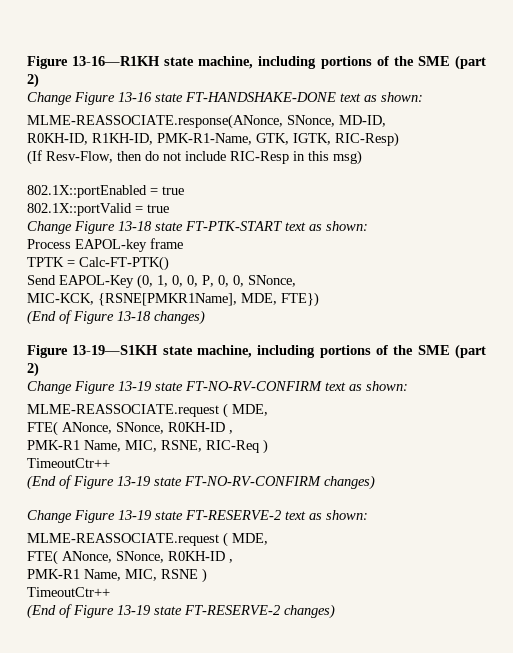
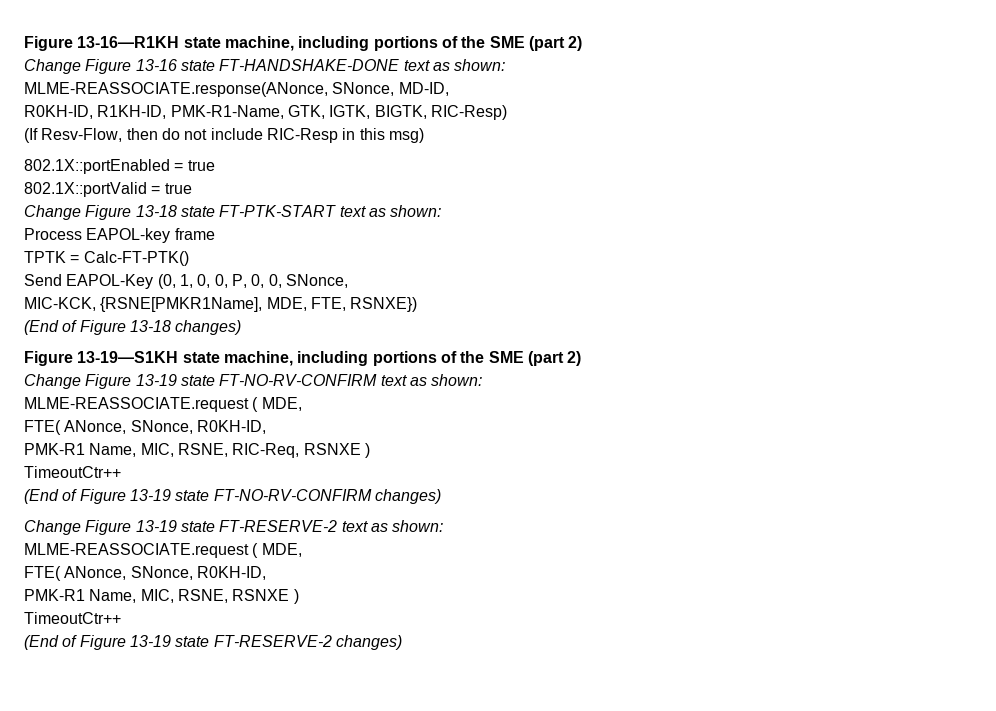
- R0KH-ID, R1KH-ID, PMK-R1-Name, GTK, IGTK, RIC-Resp)
+ R0KH-ID, R1KH-ID, PMK-R1-Name, GTK, IGTK, BIGTK, RIC-Resp)
- MIC-KCK, {RSNE[PMKR1Name], MDE, FTE})
+ MIC-KCK, {RSNE[PMKR1Name], MDE, FTE, RSNXE})
  Change Figure 13-19 state FT-NO-RV-CONFIRM text as shown:
  MLME-REASSOCIATE.request ( MDE,
- FTE( ANonce, SNonce, R0KH-ID ,
- PMK-R1 Name, MIC, RSNE, RIC-Req )
+ FTE( ANonce, SNonce, R0KH-ID,
+ PMK-R1 Name, MIC, RSNE, RIC-Req, RSNXE )
  Change Figure 13-19 state FT-RESERVE-2 text as shown:
  MLME-REASSOCIATE.request ( MDE,
- FTE( ANonce, SNonce, R0KH-ID ,
- PMK-R1 Name, MIC, RSNE )
+ FTE( ANonce, SNonce, R0KH-ID,
+ PMK-R1 Name, MIC, RSNE, RSNXE )

